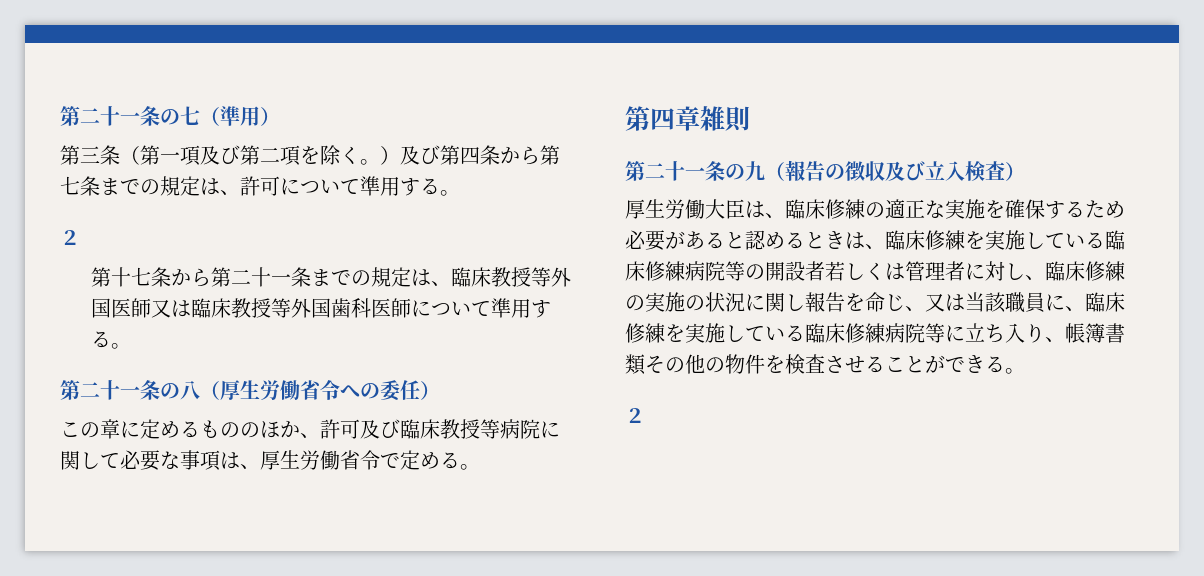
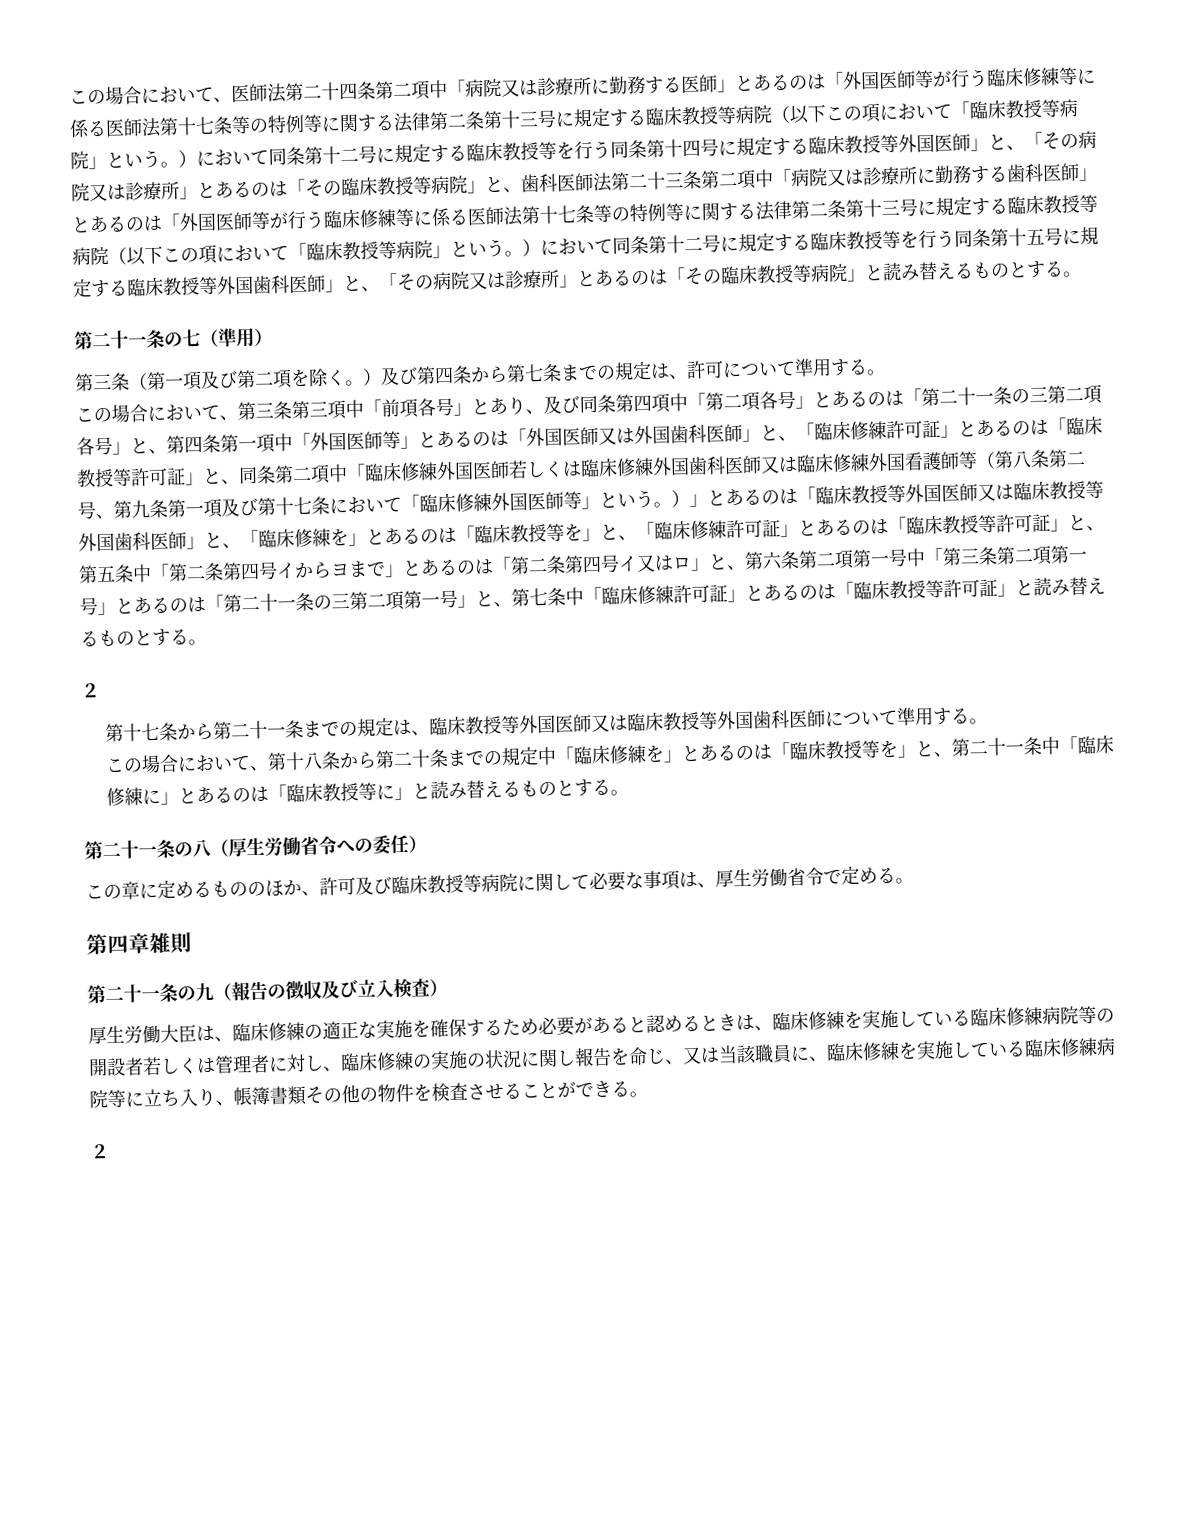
+ この場合において、医師法第二十四条第二項中「病院又は診療所に勤務する医師」とあるのは「外国医師等が行う臨床修練等に係る医師法第十七条等の特例等に関する法律第二条第十三号に規定する臨床教授等病院（以下この項において「臨床教授等病院」という。）において同条第十二号に規定する臨床教授等を行う同条第十四号に規定する臨床教授等外国医師」と、「その病院又は診療所」とあるのは「その臨床教授等病院」と、歯科医師法第二十三条第二項中「病院又は診療所に勤務する歯科医師」とあるのは「外国医師等が行う臨床修練等に係る医師法第十七条等の特例等に関する法律第二条第十三号に規定する臨床教授等病院（以下この項において「臨床教授等病院」という。）において同条第十二号に規定する臨床教授等を行う同条第十五号に規定する臨床教授等外国歯科医師」と、「その病院又は診療所」とあるのは「その臨床教授等病院」と読み替えるものとする。
+ この場合において、第三条第三項中「前項各号」とあり、及び同条第四項中「第二項各号」とあるのは「第二十一条の三第二項各号」と、第四条第一項中「外国医師等」とあるのは「外国医師又は外国歯科医師」と、「臨床修練許可証」とあるのは「臨床教授等許可証」と、同条第二項中「臨床修練外国医師若しくは臨床修練外国歯科医師又は臨床修練外国看護師等（第八条第二号、第九条第一項及び第十七条において「臨床修練外国医師等」という。）」とあるのは「臨床教授等外国医師又は臨床教授等外国歯科医師」と、「臨床修練を」とあるのは「臨床教授等を」と、「臨床修練許可証」とあるのは「臨床教授等許可証」と、第五条中「第二条第四号イからヨまで」とあるのは「第二条第四号イ又はロ」と、第六条第二項第一号中「第三条第二項第一号」とあるのは「第二十一条の三第二項第一号」と、第七条中「臨床修練許可証」とあるのは「臨床教授等許可証」と読み替えるものとする。
+ この場合において、第十八条から第二十条までの規定中「臨床修練を」とあるのは「臨床教授等を」と、第二十一条中「臨床修練に」とあるのは「臨床教授等に」と読み替えるものとする。

